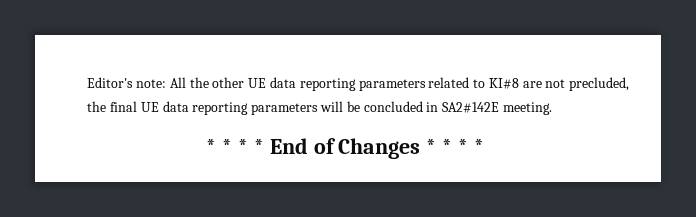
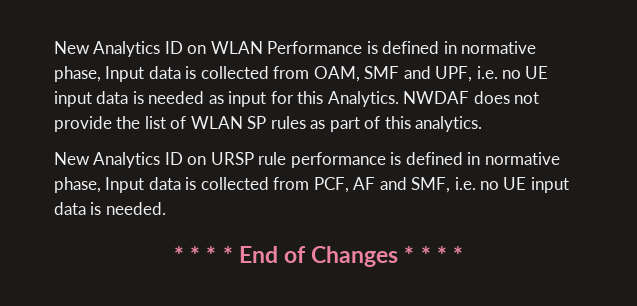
- Editor's note: All the other UE data reporting parameters related to KI#8 are not precluded, the final UE data reporting parameters will be concluded in SA2#142E meeting.
+ New Analytics ID on WLAN Performance is defined in normative phase, Input data is collected from OAM, SMF and UPF, i.e. no UE input data is needed as input for this Analytics. NWDAF does not provide the list of WLAN SP rules as part of this analytics.
+ New Analytics ID on URSP rule performance is defined in normative phase, Input data is collected from PCF, AF and SMF, i.e. no UE input data is needed.

